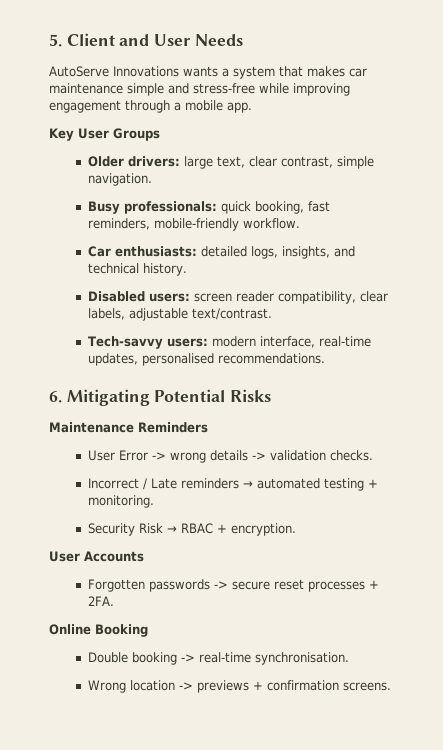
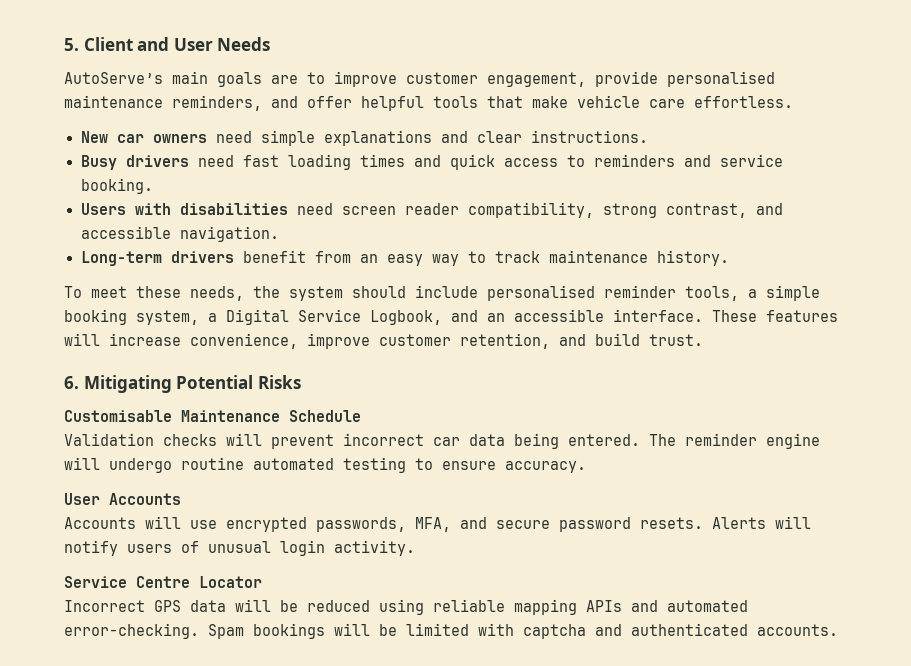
- AutoServe Innovations wants a system that makes car maintenance simple and stress-free while improving engagement through a mobile app.
- Key User Groups
- Older drivers: large text, clear contrast, simple navigation.
- Busy professionals: quick booking, fast reminders, mobile-friendly workflow.
- Car enthusiasts: detailed logs, insights, and technical history.
- Disabled users: screen reader compatibility, clear labels, adjustable text/contrast.
- Tech-savvy users: modern interface, real-time updates, personalised recommendations.
+ AutoServe’s main goals are to improve customer engagement, provide personalised maintenance reminders, and offer helpful tools that make vehicle care effortless.
+ New car owners need simple explanations and clear instructions.
+ Busy drivers need fast loading times and quick access to reminders and service booking.
+ Users with disabilities need screen reader compatibility, strong contrast, and accessible navigation.
+ Long-term drivers benefit from an easy way to track maintenance history.
+ To meet these needs, the system should include personalised reminder tools, a simple booking system, a Digital Service Logbook, and an accessible interface. These features will increase convenience, improve customer retention, and build trust.
  6. Mitigating Potential Risks
- Maintenance Reminders
- User Error -> wrong details -> validation checks.
- Incorrect / Late reminders → automated testing + monitoring.
- Security Risk → RBAC + encryption.
+ Customisable Maintenance Schedule
+ Validation checks will prevent incorrect car data being entered. The reminder engine will undergo routine automated testing to ensure accuracy.
  User Accounts
- Forgotten passwords -> secure reset processes + 2FA.
- Online Booking
- Double booking -> real-time synchronisation.
- Wrong location -> previews + confirmation screens.
+ Accounts will use encrypted passwords, MFA, and secure password resets. Alerts will notify users of unusual login activity.
+ Service Centre Locator
+ Incorrect GPS data will be reduced using reliable mapping APIs and automated error-checking. Spam bookings will be limited with captcha and authenticated accounts.

